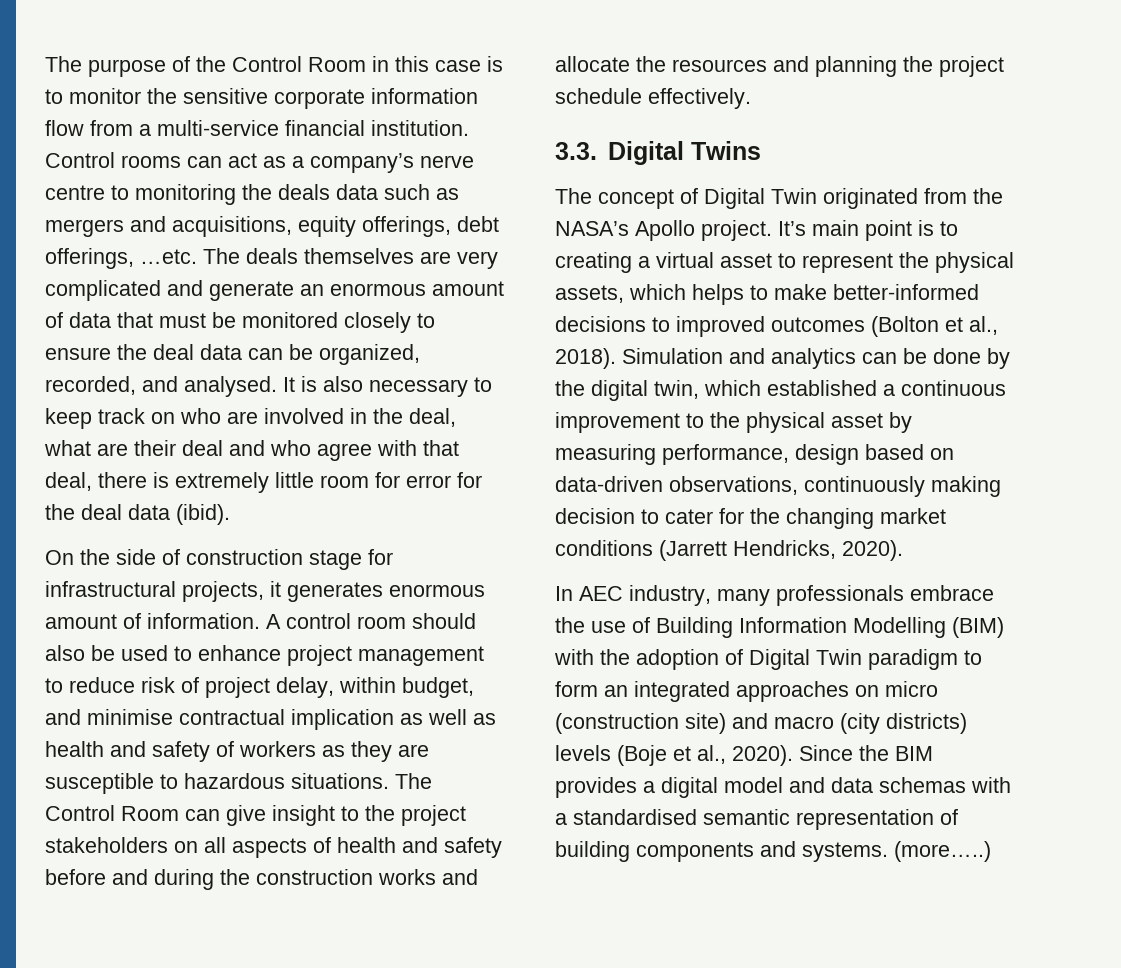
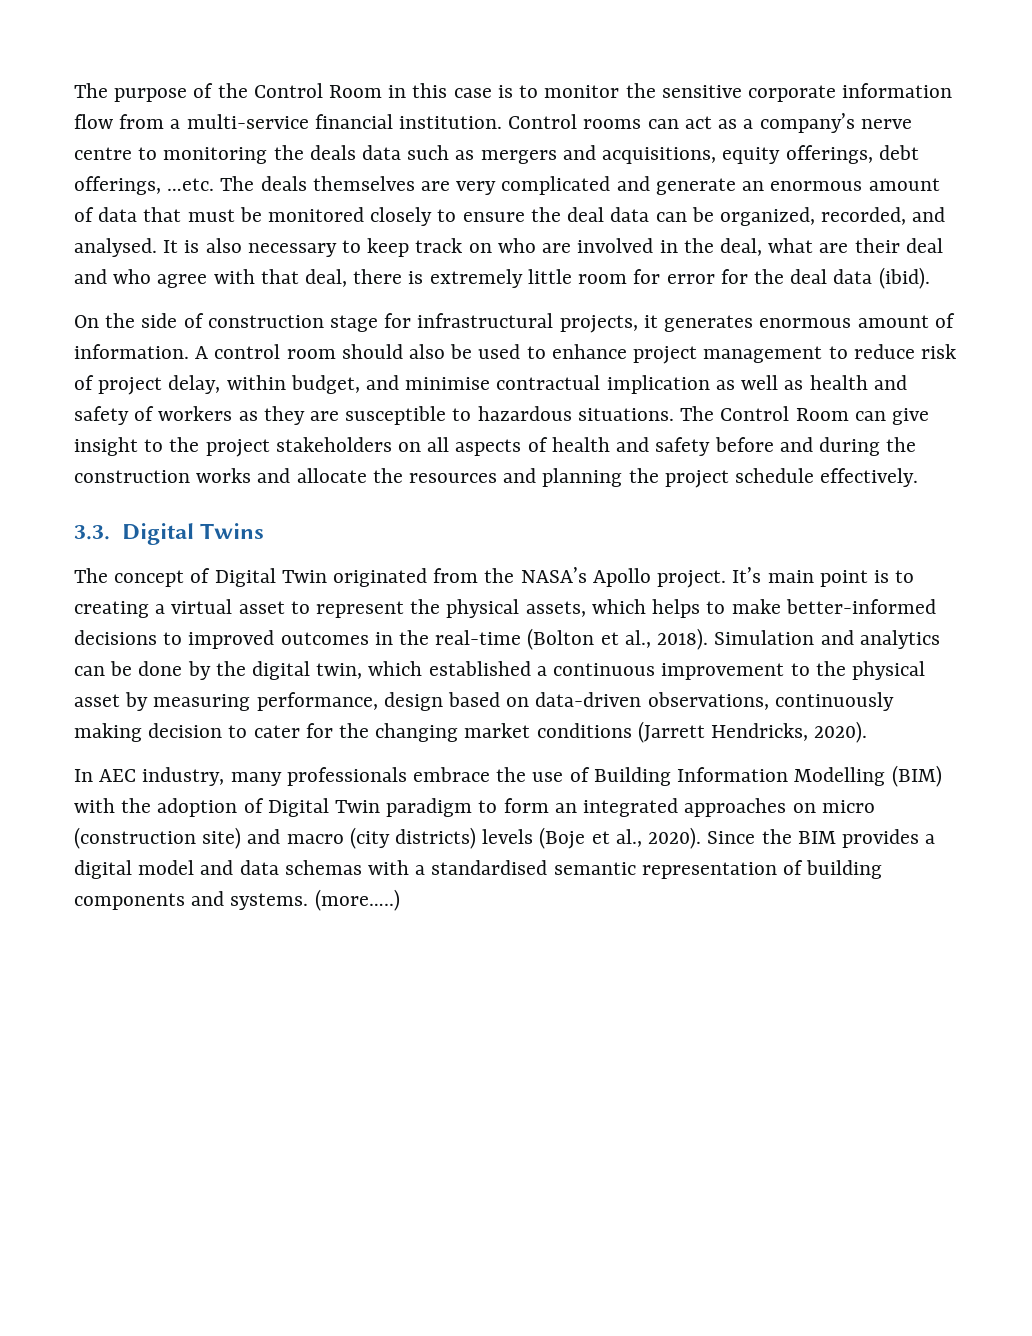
- It’s main point is to creating a virtual asset to represent the physical assets, which helps to make better-informed decisions to improved outcomes (Bolton et al., 2018).
+ It’s main point is to creating a virtual asset to represent the physical assets, which helps to make better-informed decisions to improved outcomes in the real-time (Bolton et al., 2018).

